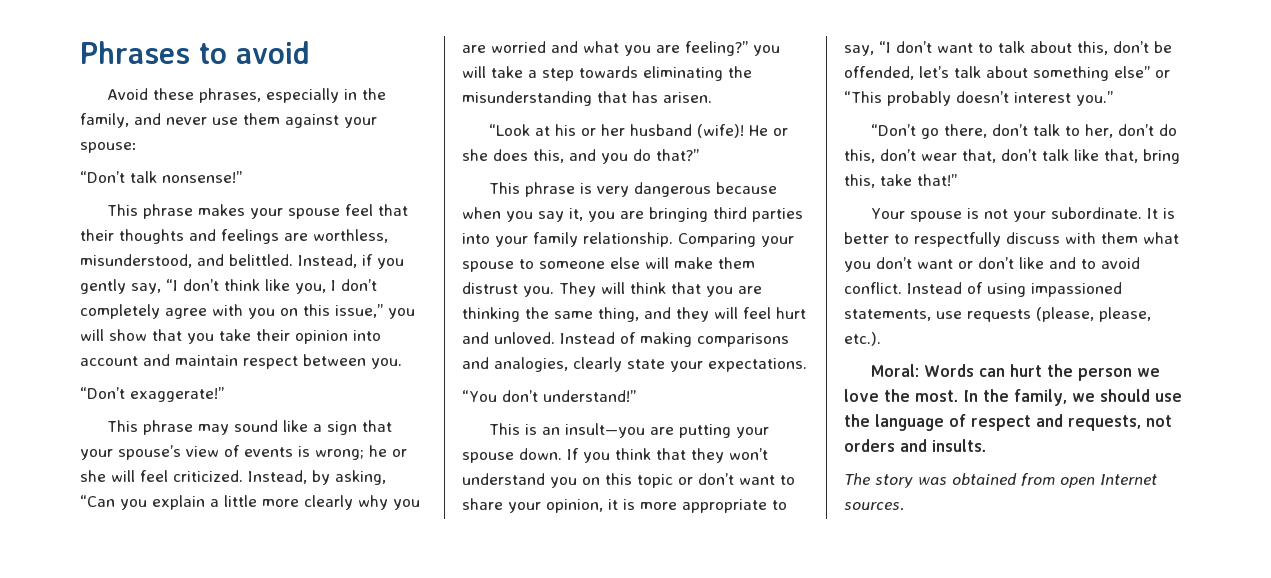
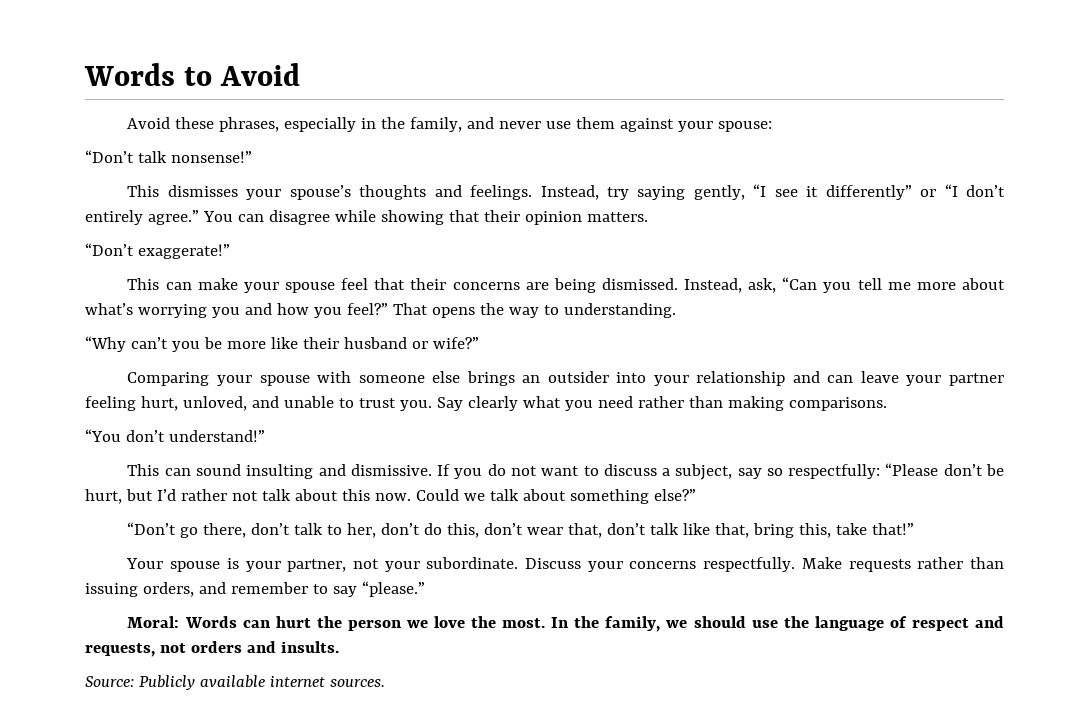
- Phrases to avoid
+ Words to Avoid
- This phrase makes your spouse feel that their thoughts and feelings are worthless, misunderstood, and belittled. Instead, if you gently say, “I don’t think like you, I don’t completely agree with you on this issue,” you will show that you take their opinion into account and maintain respect between you.
+ This dismisses your spouse’s thoughts and feelings. Instead, try saying gently, “I see it differently” or “I don’t entirely agree.” You can disagree while showing that their opinion matters.
  “Don’t exaggerate!”
- This phrase may sound like a sign that your spouse’s view of events is wrong; he or she will feel criticized. Instead, by asking, “Can you explain a little more clearly why you are worried and what you are feeling?” you will take a step towards eliminating the misunderstanding that has arisen.
- “Look at his or her husband (wife)! He or she does this, and you do that?”
- This phrase is very dangerous because when you say it, you are bringing third parties into your family relationship. Comparing your spouse to someone else will make them distrust you. They will think that you are thinking the same thing, and they will feel hurt and unloved. Instead of making comparisons and analogies, clearly state your expectations.
+ This can make your spouse feel that their concerns are being dismissed. Instead, ask, “Can you tell me more about what’s worrying you and how you feel?” That opens the way to understanding.
+ “Why can’t you be more like their husband or wife?”
+ Comparing your spouse with someone else brings an outsider into your relationship and can leave your partner feeling hurt, unloved, and unable to trust you. Say clearly what you need rather than making comparisons.
  “You don’t understand!”
- This is an insult—you are putting your spouse down. If you think that they won’t understand you on this topic or don’t want to share your opinion, it is more appropriate to say, “I don’t want to talk about this, don’t be offended, let’s talk about something else” or “This probably doesn’t interest you.”
+ This can sound insulting and dismissive. If you do not want to discuss a subject, say so respectfully: “Please don’t be hurt, but I’d rather not talk about this now. Could we talk about something else?”
- Your spouse is not your subordinate.
+ Your spouse is your partner, not your subordinate.
- It is better to respectfully discuss with them what you don’t want or don’t like and to avoid conflict. Instead of using impassioned statements, use requests (please, please, etc.).
+ Discuss your concerns respectfully. Make requests rather than issuing orders, and remember to say “please.”
- The story was obtained from open Internet sources.
+ Source: Publicly available internet sources.

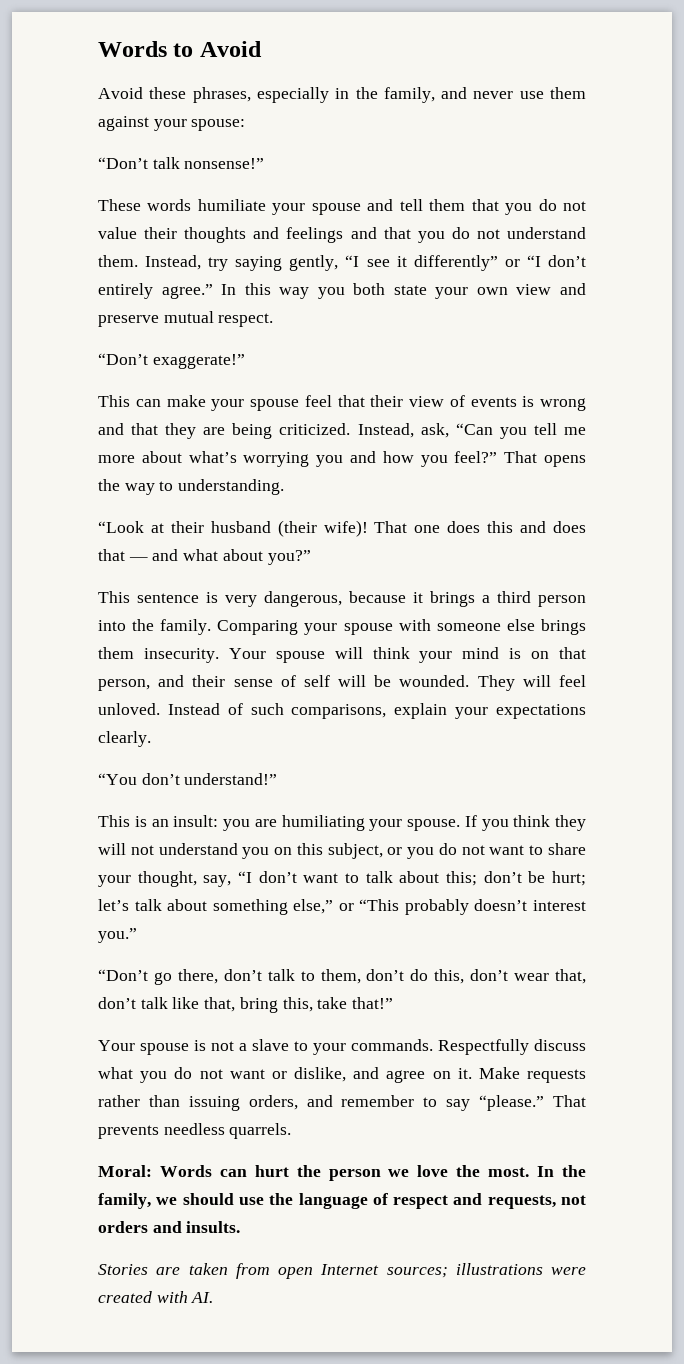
- This dismisses your spouse’s thoughts and feelings.
+ These words humiliate your spouse and tell them that you do not value their thoughts and feelings and that you do not understand them.
- You can disagree while showing that their opinion matters.
+ In this way you both state your own view and preserve mutual respect.
- This can make your spouse feel that their concerns are being dismissed.
+ This can make your spouse feel that their view of events is wrong and that they are being criticized.
- “Why can’t you be more like their husband or wife?”
- Comparing your spouse with someone else brings an outsider into your relationship and can leave your partner feeling hurt, unloved, and unable to trust you. Say clearly what you need rather than making comparisons.
+ “Look at their husband (their wife)! That one does this and does that — and what about you?”
+ This sentence is very dangerous, because it brings a third person into the family. Comparing your spouse with someone else brings them insecurity. Your spouse will think your mind is on that person, and their sense of self will be wounded. They will feel unloved. Instead of such comparisons, explain your expectations clearly.
  “You don’t understand!”
- This can sound insulting and dismissive. If you do not want to discuss a subject, say so respectfully: “Please don’t be hurt, but I’d rather not talk about this now. Could we talk about something else?”
+ This is an insult: you are humiliating your spouse. If you think they will not understand you on this subject, or you do not want to share your thought, say, “I don’t want to talk about this; don’t be hurt; let’s talk about something else,” or “This probably doesn’t interest you.”
- “Don’t go there, don’t talk to her, don’t do this, don’t wear that, don’t talk like that, bring this, take that!”
+ “Don’t go there, don’t talk to them, don’t do this, don’t wear that, don’t talk like that, bring this, take that!”
- Your spouse is your partner, not your subordinate. Discuss your concerns respectfully.
+ Your spouse is not a slave to your commands. Respectfully discuss what you do not want or dislike, and agree on it.
+ That prevents needless quarrels.
- Source: Publicly available internet sources.
+ Stories are taken from open Internet sources; illustrations were created with AI.

